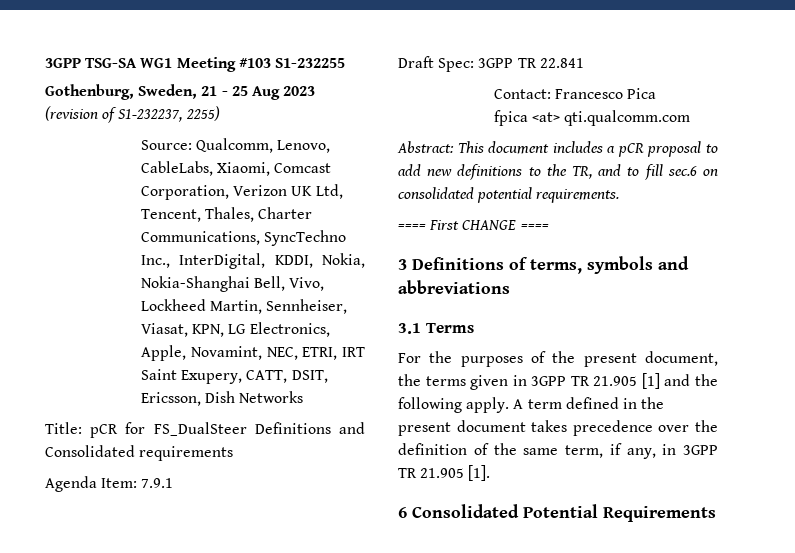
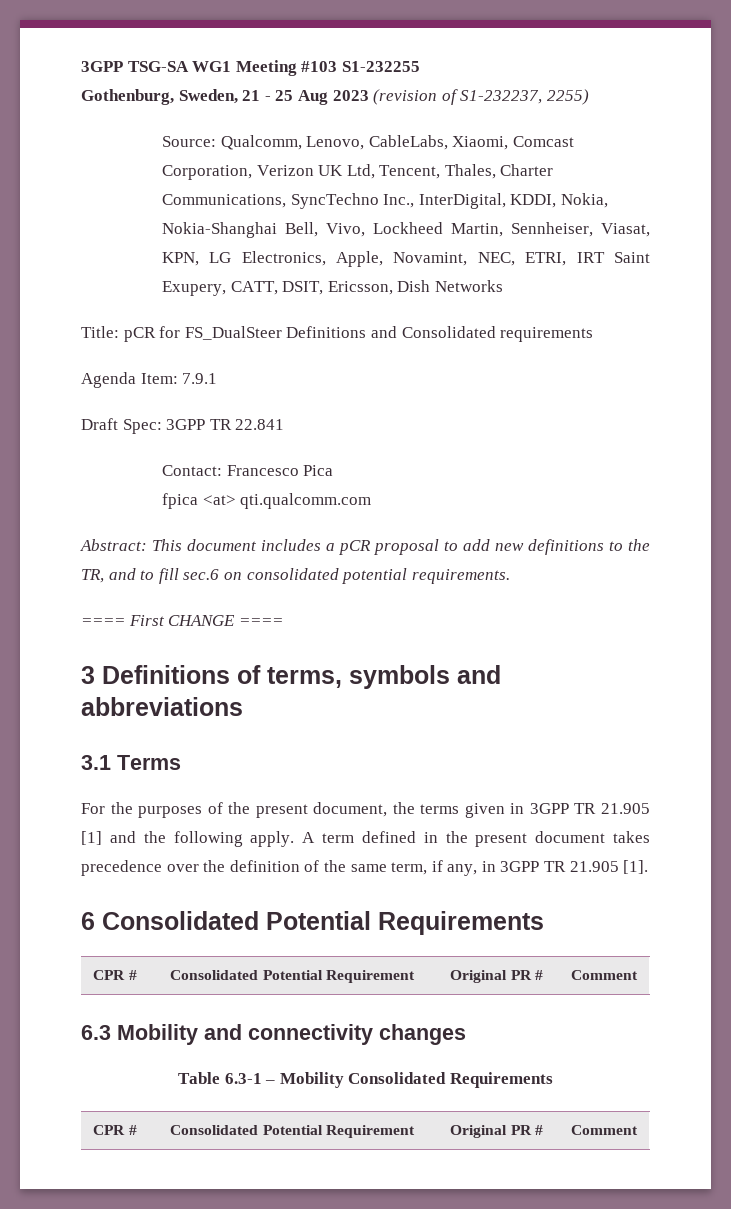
  6 Consolidated Potential Requirements
+ CPR # | Consolidated Potential Requirement | Original PR # | Comment
+ 6.3 Mobility and connectivity changes
+ Table 6.3-1 – Mobility Consolidated Requirements
+ CPR # | Consolidated Potential Requirement | Original PR # | Comment

